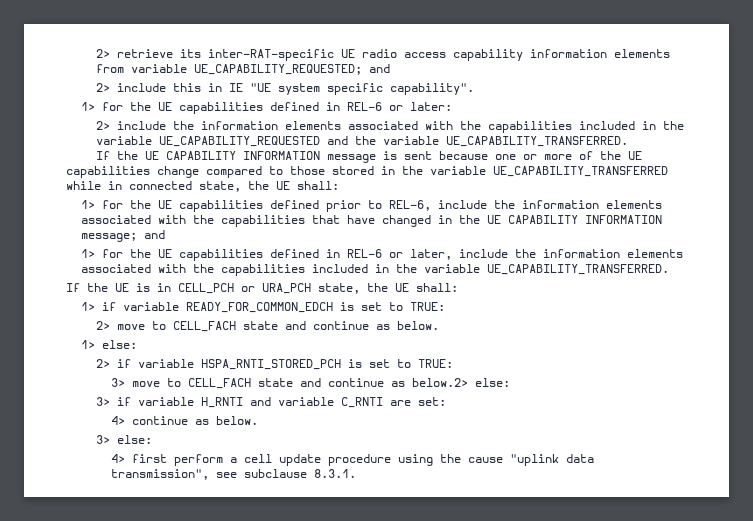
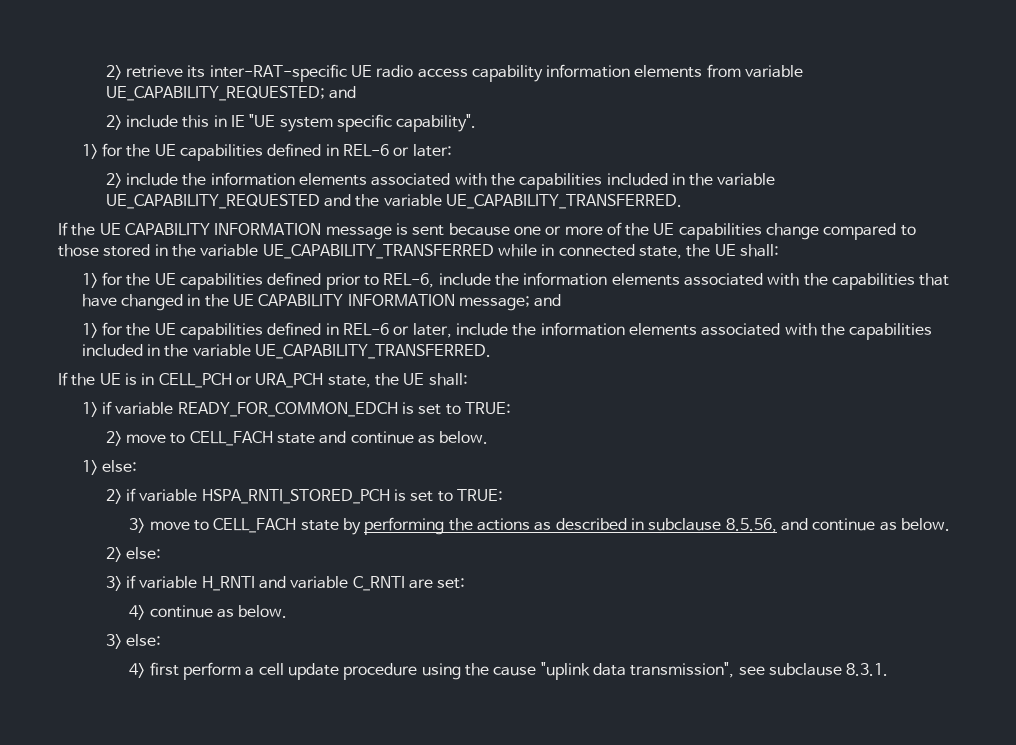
- 3> move to CELL_FACH state and continue as below.2> else:
+ 3> move to CELL_FACH state by performing the actions as described in subclause 8.5.56, and continue as below.
+ 2> else:

